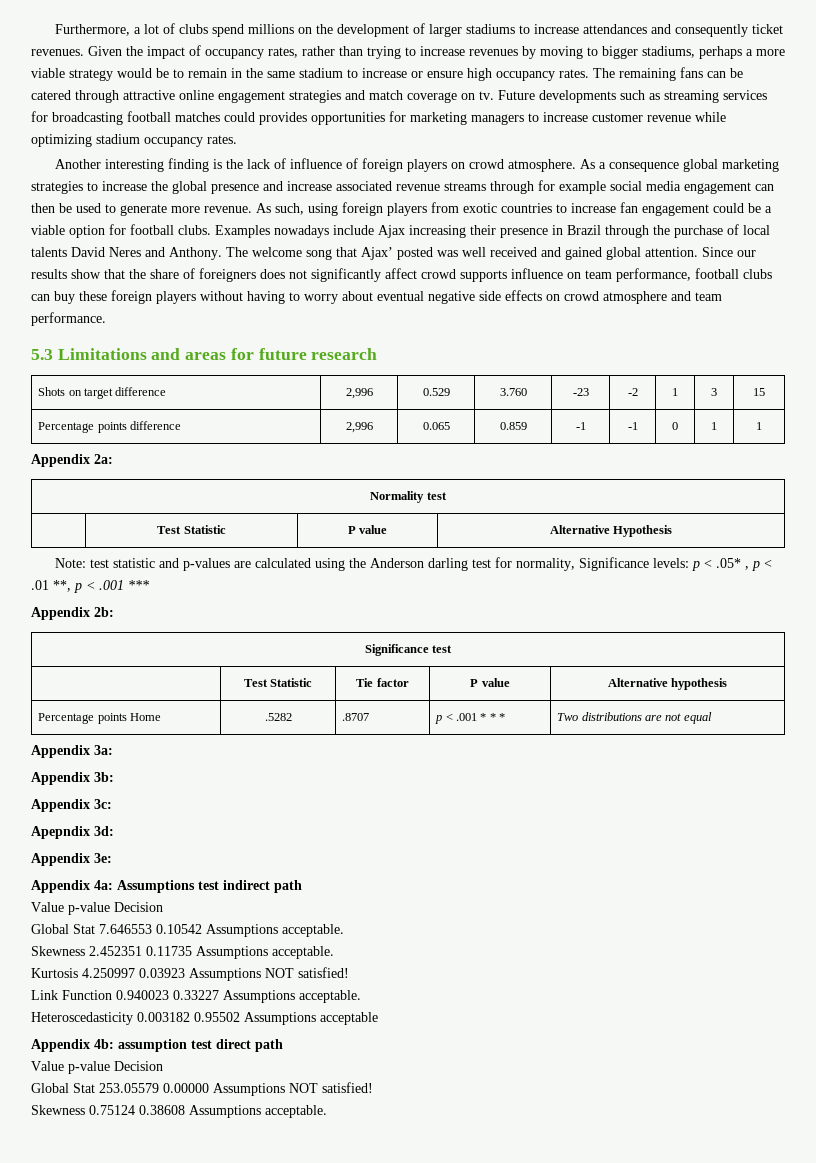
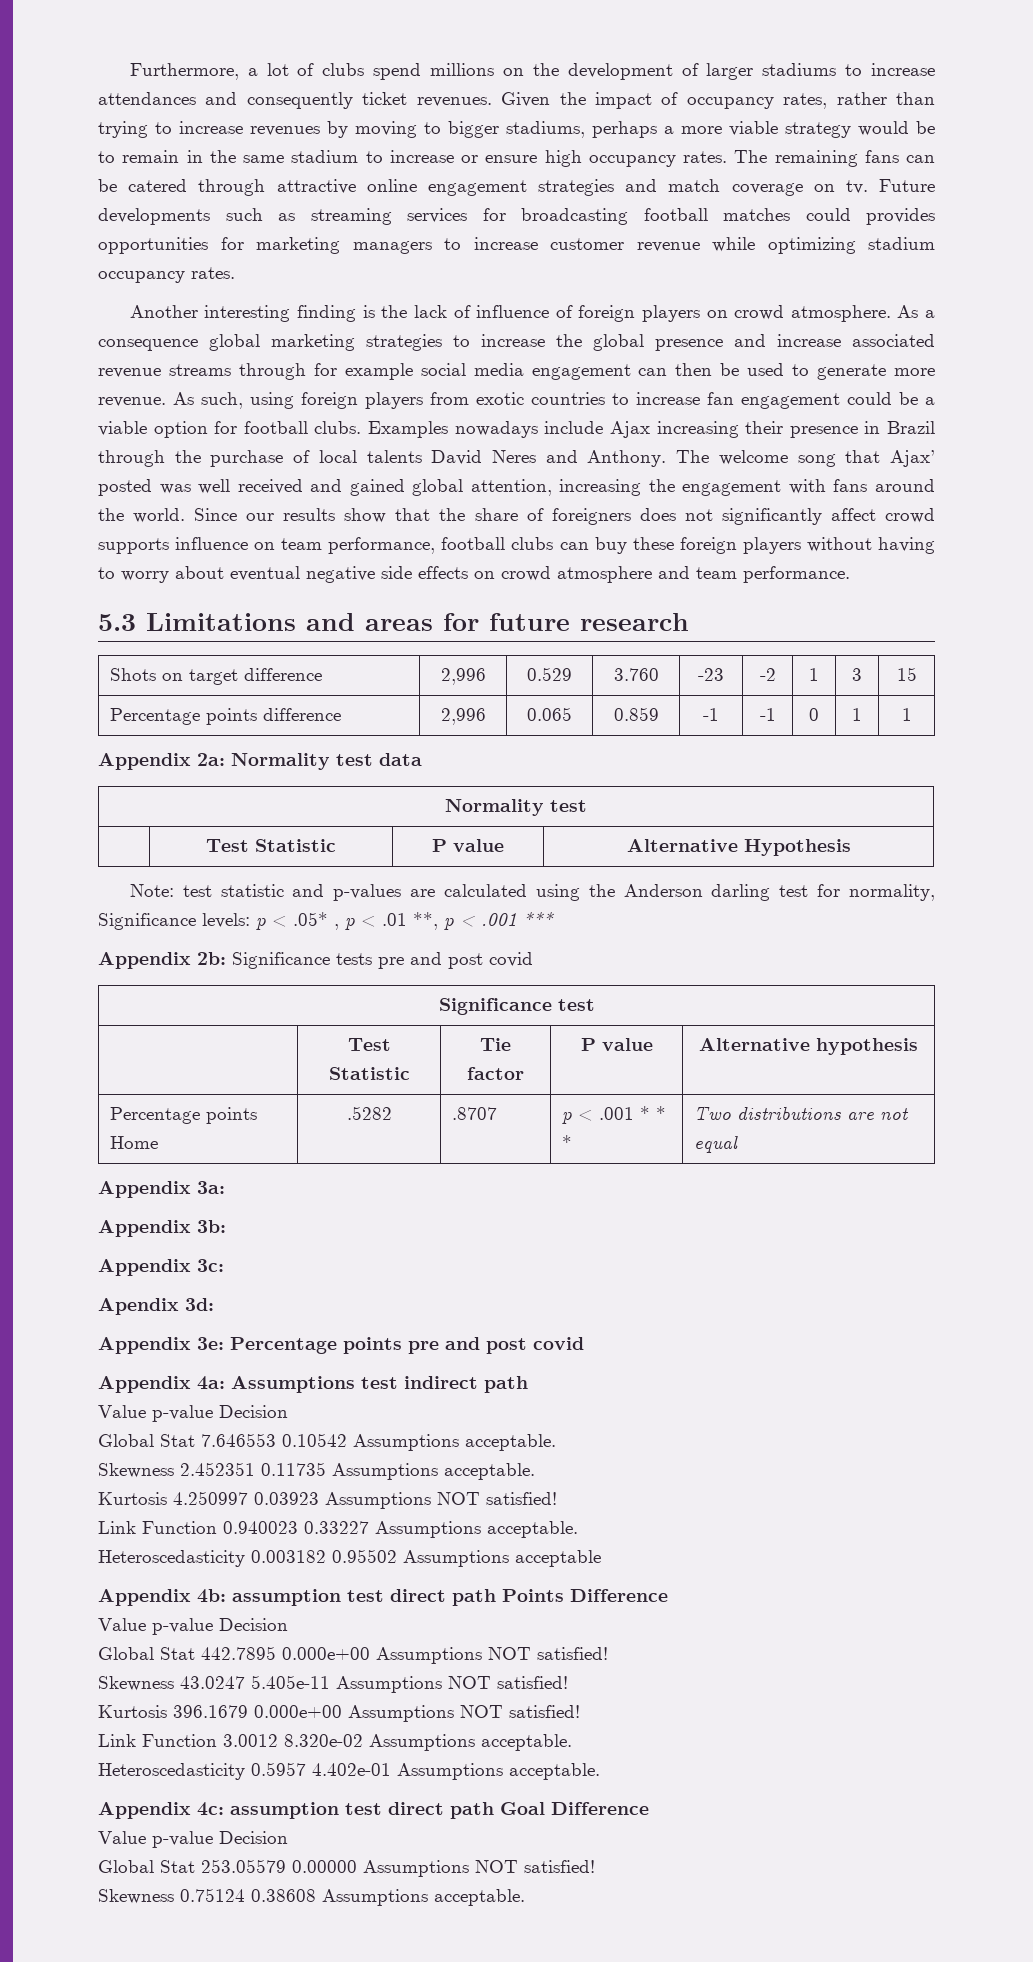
- The welcome song that Ajax’ posted was well received and gained global attention.
+ The welcome song that Ajax’ posted was well received and gained global attention, increasing the engagement with fans around the world.
- Appendix 2a:
+ Appendix 2a: Normality test data
- Appendix 2b:
+ Appendix 2b: Significance tests pre and post covid
- Apepndix 3d:
+ Apendix 3d:
- Appendix 3e:
+ Appendix 3e: Percentage points pre and post covid
- Appendix 4b: assumption test direct path
+ Appendix 4b: assumption test direct path Points Difference
+ Value p-value Decision
+ Global Stat 442.7895 0.000e+00 Assumptions NOT satisfied!
+ Skewness 43.0247 5.405e-11 Assumptions NOT satisfied!
+ Kurtosis 396.1679 0.000e+00 Assumptions NOT satisfied!
+ Link Function 3.0012 8.320e-02 Assumptions acceptable.
+ Heteroscedasticity 0.5957 4.402e-01 Assumptions acceptable.
+ Appendix 4c: assumption test direct path Goal Difference

